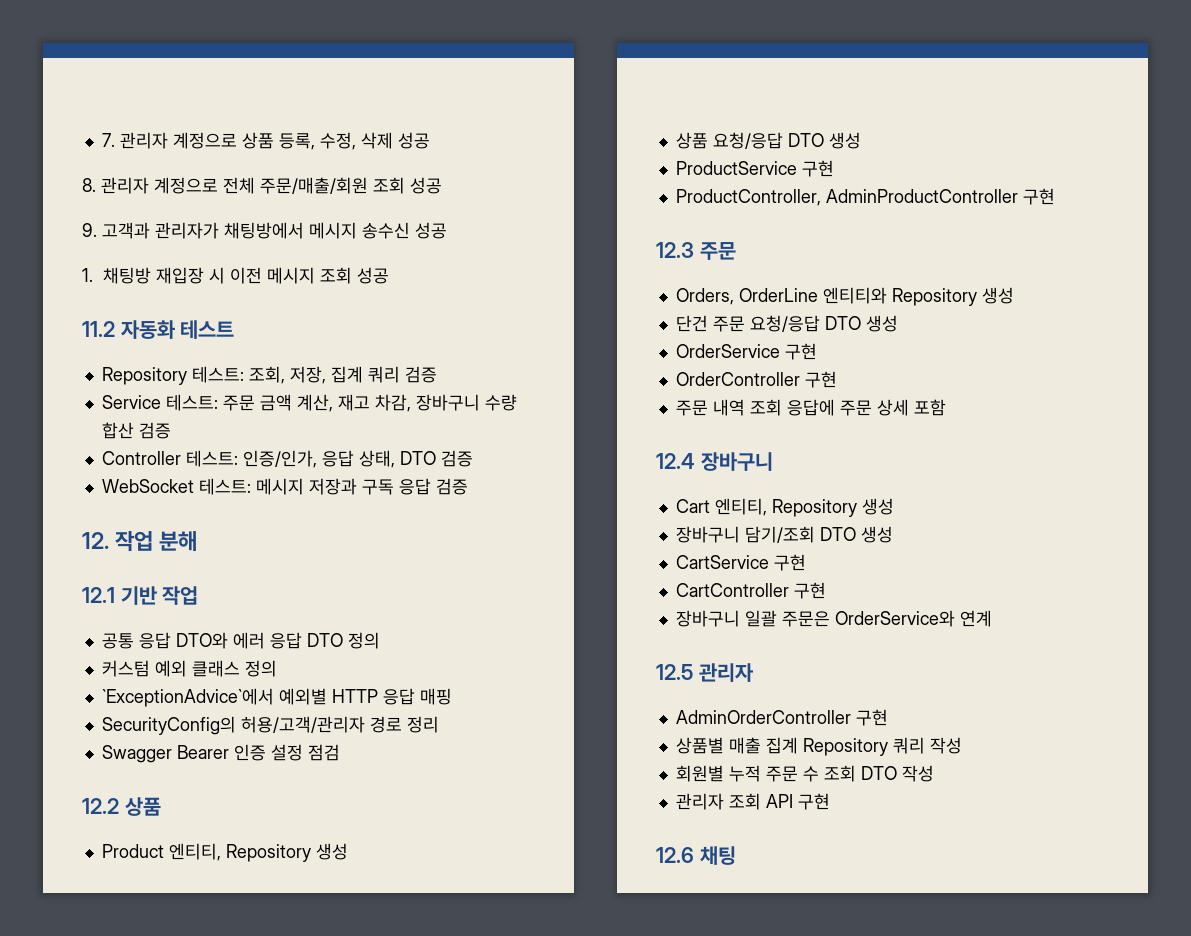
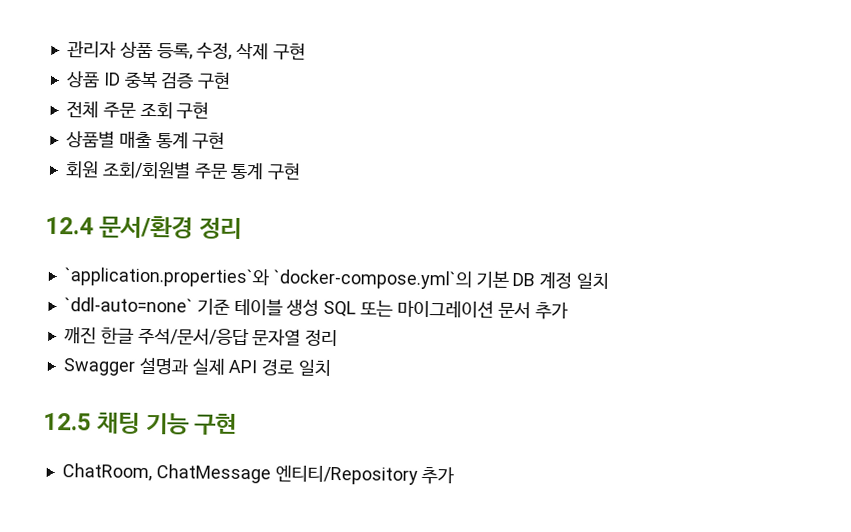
- 7. 관리자 계정으로 상품 등록, 수정, 삭제 성공
- 8. 관리자 계정으로 전체 주문/매출/회원 조회 성공
- 9. 고객과 관리자가 채팅방에서 메시지 송수신 성공
- 1. 채팅방 재입장 시 이전 메시지 조회 성공
- 11.2 자동화 테스트
- Repository 테스트: 조회, 저장, 집계 쿼리 검증
- Service 테스트: 주문 금액 계산, 재고 차감, 장바구니 수량 합산 검증
- Controller 테스트: 인증/인가, 응답 상태, DTO 검증
- WebSocket 테스트: 메시지 저장과 구독 응답 검증
- 12. 작업 분해
- 12.1 기반 작업
- 공통 응답 DTO와 에러 응답 DTO 정의
- 커스텀 예외 클래스 정의
- `ExceptionAdvice`에서 예외별 HTTP 응답 매핑
- SecurityConfig의 허용/고객/관리자 경로 정리
- Swagger Bearer 인증 설정 점검
- 12.2 상품
- Product 엔티티, Repository 생성
- 상품 요청/응답 DTO 생성
- ProductService 구현
- ProductController, AdminProductController 구현
- 12.3 주문
- Orders, OrderLine 엔티티와 Repository 생성
- 단건 주문 요청/응답 DTO 생성
- OrderService 구현
- OrderController 구현
- 주문 내역 조회 응답에 주문 상세 포함
- 12.4 장바구니
- Cart 엔티티, Repository 생성
- 장바구니 담기/조회 DTO 생성
- CartService 구현
- CartController 구현
- 장바구니 일괄 주문은 OrderService와 연계
- 12.5 관리자
- AdminOrderController 구현
- 상품별 매출 집계 Repository 쿼리 작성
- 회원별 누적 주문 수 조회 DTO 작성
- 관리자 조회 API 구현
- 12.6 채팅
+ 관리자 상품 등록, 수정, 삭제 구현
+ 상품 ID 중복 검증 구현
+ 전체 주문 조회 구현
+ 상품별 매출 통계 구현
+ 회원 조회/회원별 주문 통계 구현
+ 12.4 문서/환경 정리
+ `application.properties`와 `docker-compose.yml`의 기본 DB 계정 일치
+ `ddl-auto=none` 기준 테이블 생성 SQL 또는 마이그레이션 문서 추가
+ 깨진 한글 주석/문서/응답 문자열 정리
+ Swagger 설명과 실제 API 경로 일치
+ 12.5 채팅 기능 구현
+ ChatRoom, ChatMessage 엔티티/Repository 추가

